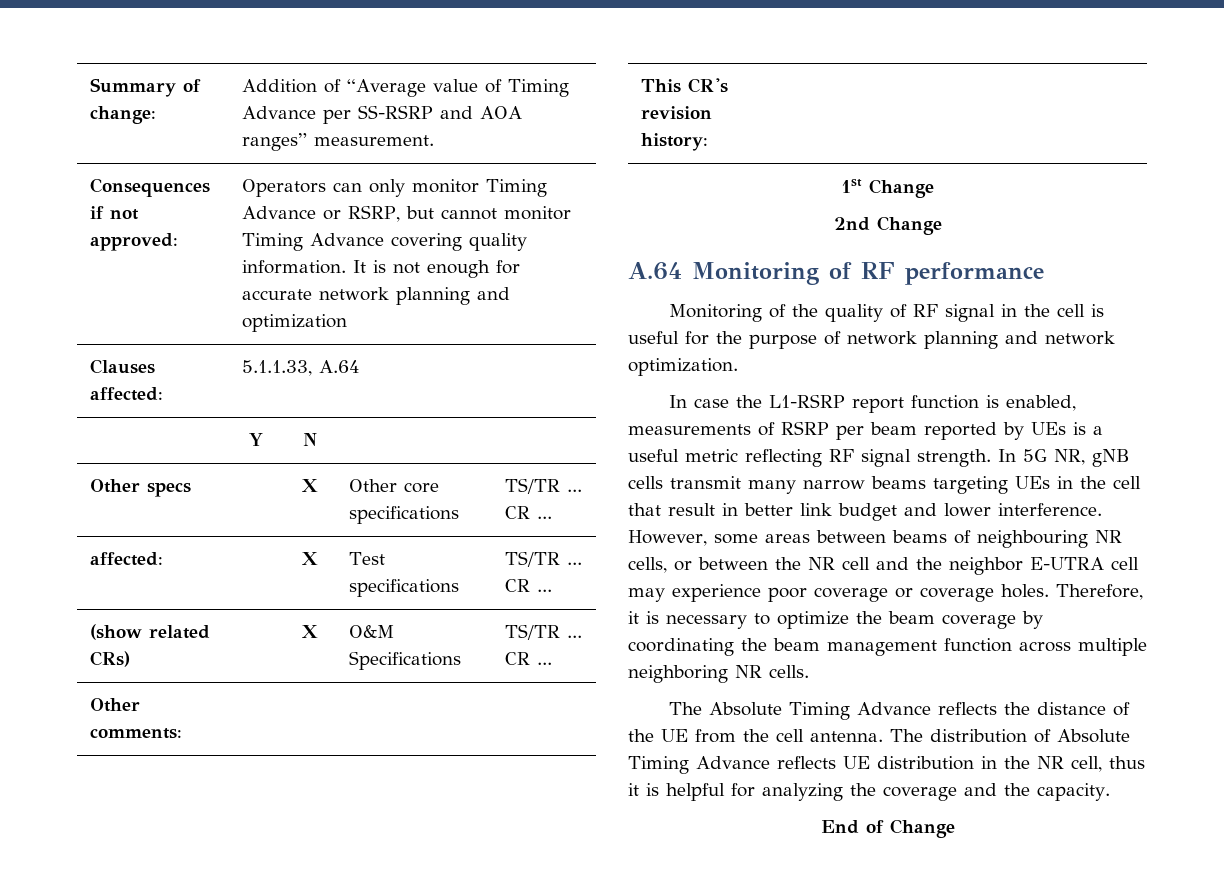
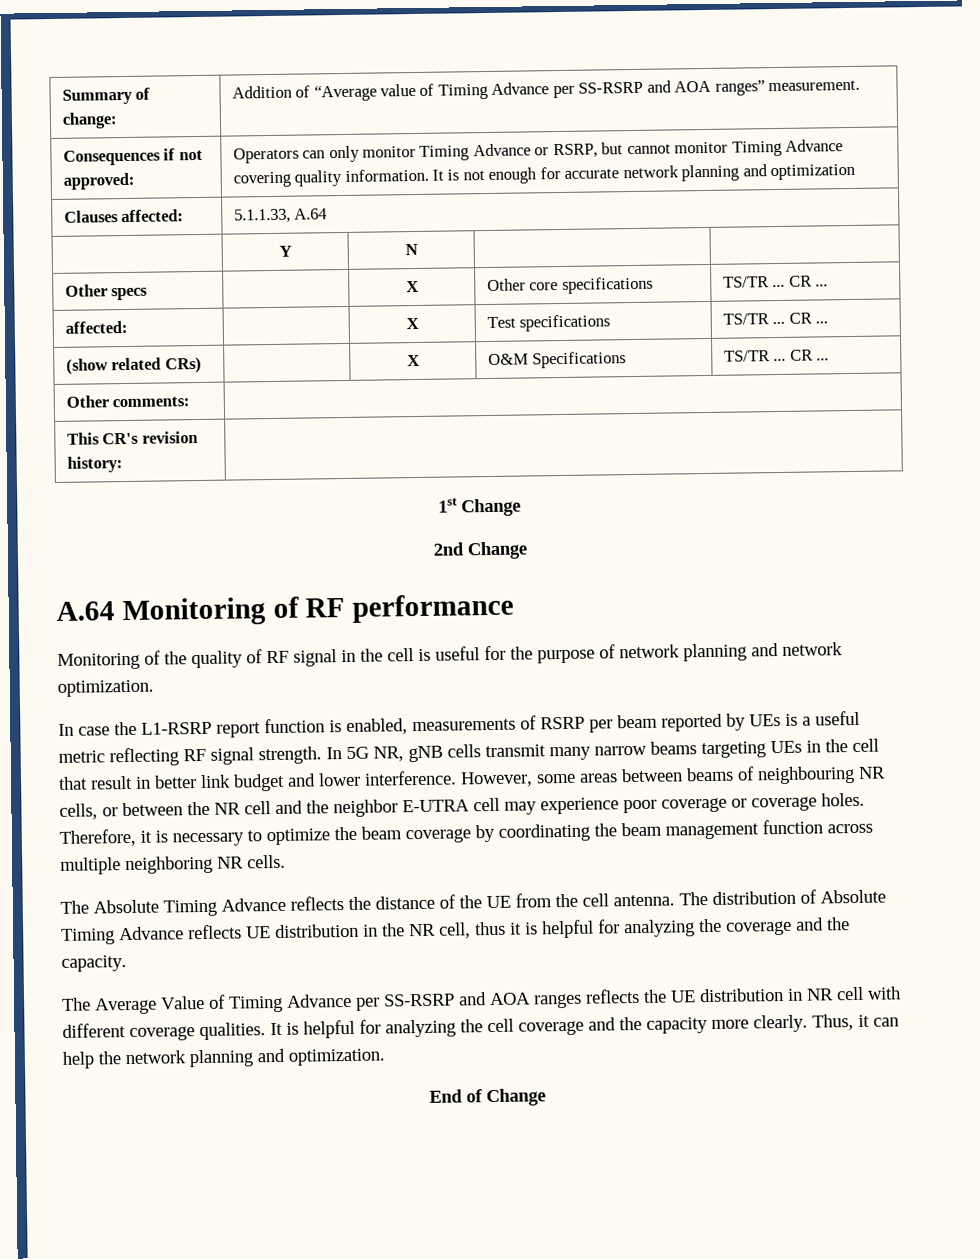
+ The Average Value of Timing Advance per SS-RSRP and AOA ranges reflects the UE distribution in NR cell with different coverage qualities. It is helpful for analyzing the cell coverage and the capacity more clearly. Thus, it can help the network planning and optimization.

